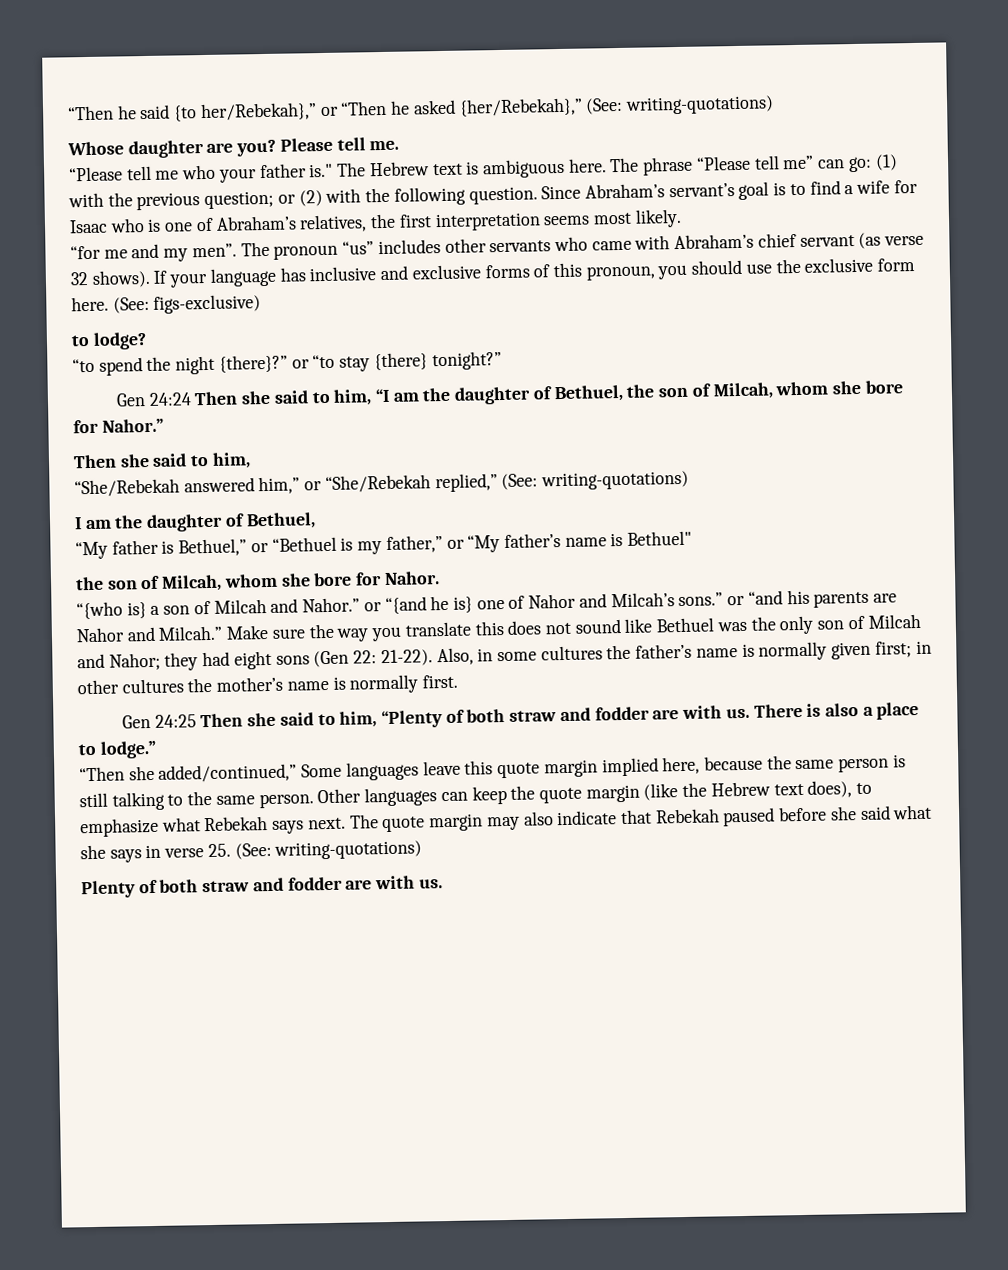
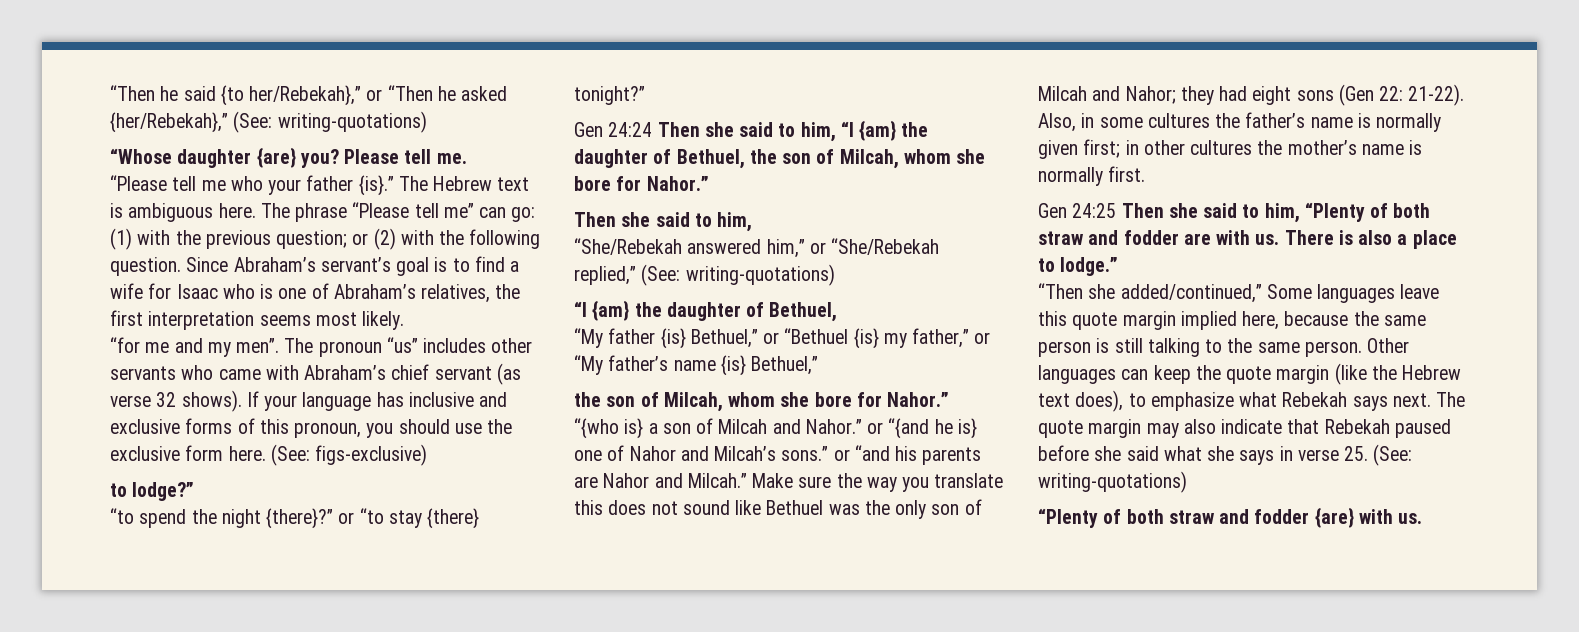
- Whose daughter are you?
+ “Whose daughter {are} you?
- “Please tell me who your father is."
+ “Please tell me who your father {is}.”
- to lodge?
+ to lodge?”
- Gen 24:24 Then she said to him, “I am the daughter of Bethuel, the son of Milcah, whom she bore for Nahor.”
+ Gen 24:24 Then she said to him, “I {am} the daughter of Bethuel, the son of Milcah, whom she bore for Nahor.”
  “She/Rebekah answered him,” or “She/Rebekah replied,” (See: writing-quotations)
- I am the daughter of Bethuel,
+ “I {am} the daughter of Bethuel,
- “My father is Bethuel,” or “Bethuel is my father,” or “My father’s name is Bethuel"
- the son of Milcah, whom she bore for Nahor.
+ “My father {is} Bethuel,” or “Bethuel {is} my father,” or “My father’s name {is} Bethuel,”
+ the son of Milcah, whom she bore for Nahor.”
- Plenty of both straw and fodder are with us.
+ “Plenty of both straw and fodder {are} with us.

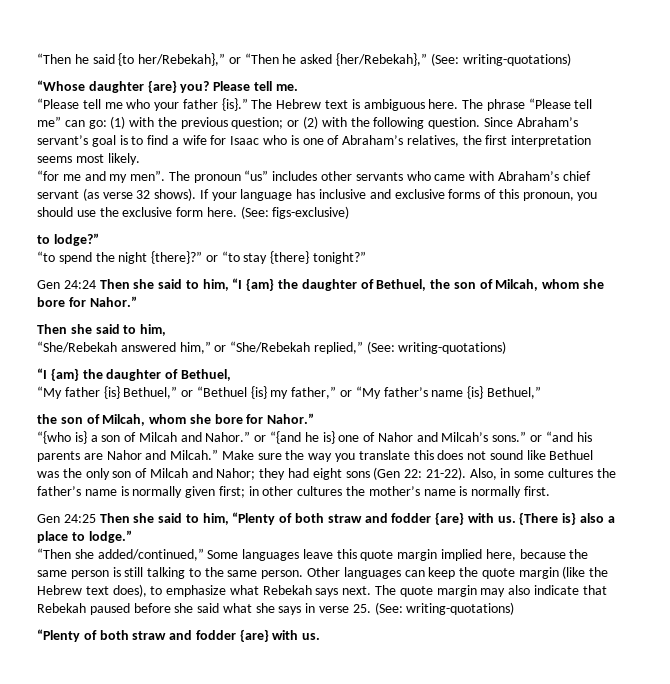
- Gen 24:25 Then she said to him, “Plenty of both straw and fodder are with us. There is also a place to lodge.”
+ Gen 24:25 Then she said to him, “Plenty of both straw and fodder {are} with us. {There is} also a place to lodge.”

